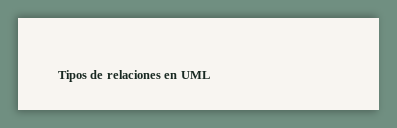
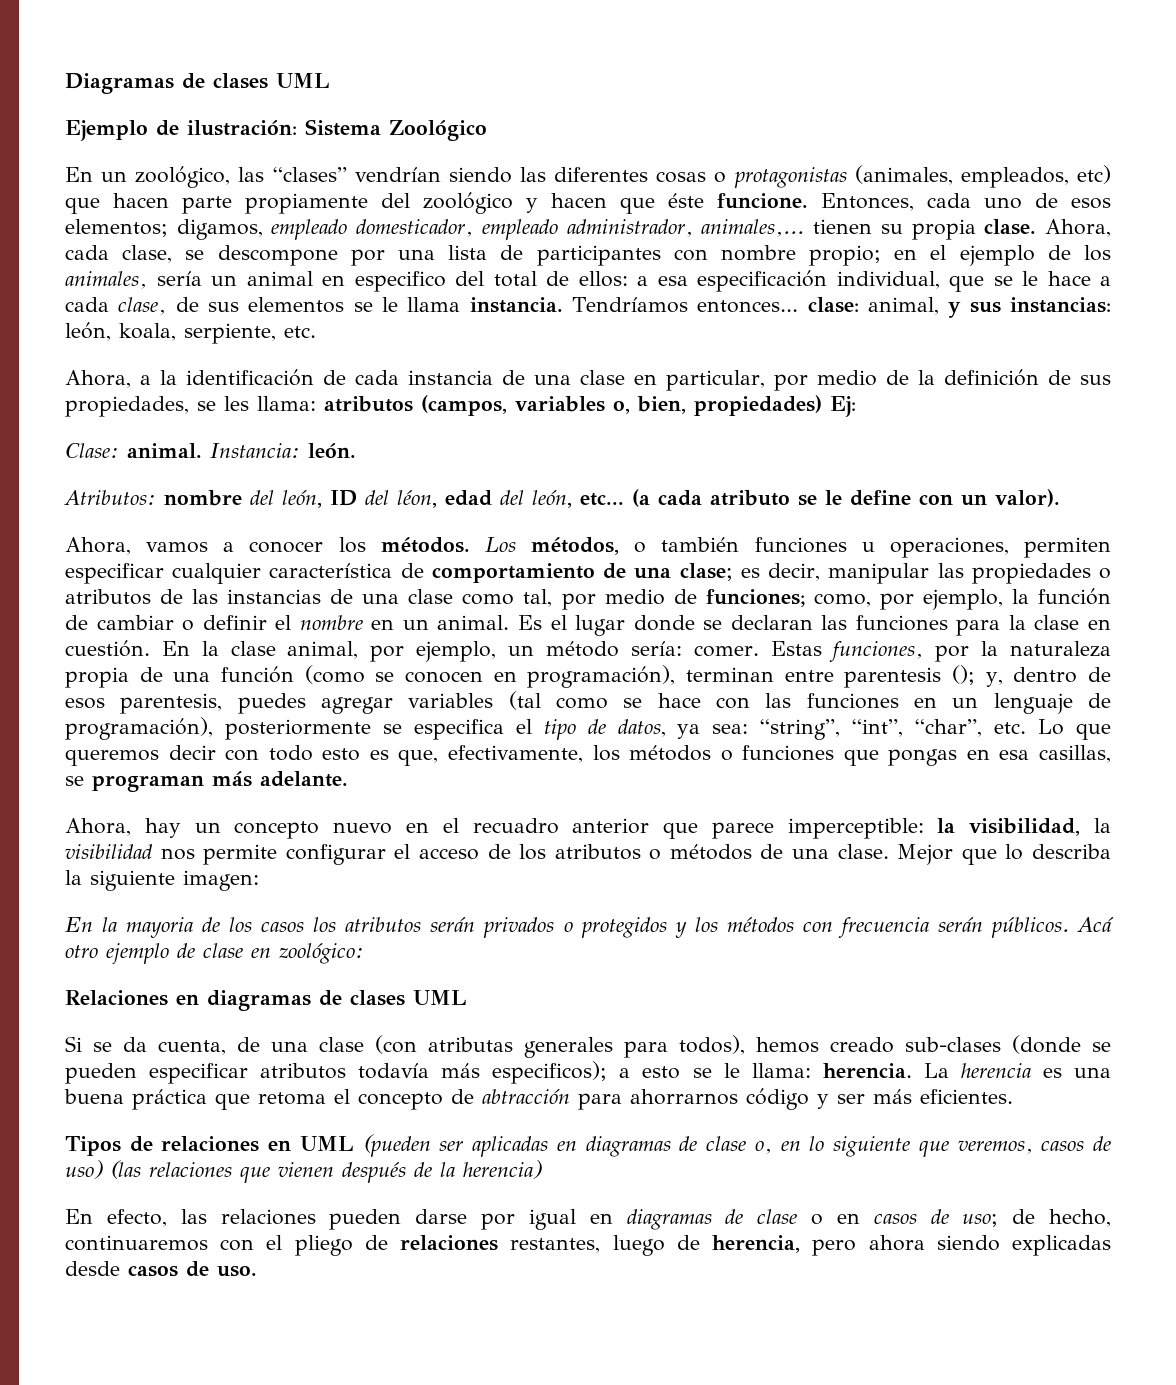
+ Diagramas de clases UML
+ Ejemplo de ilustración: Sistema Zoológico
+ En un zoológico, las “clases” vendrían siendo las diferentes cosas o protagonistas (animales, empleados, etc) que hacen parte propiamente del zoológico y hacen que éste funcione. Entonces, cada uno de esos elementos; digamos, empleado domesticador, empleado administrador, animales,... tienen su propia clase. Ahora, cada clase, se descompone por una lista de participantes con nombre propio; en el ejemplo de los animales, sería un animal en especifico del total de ellos: a esa especificación individual, que se le hace a cada clase, de sus elementos se le llama instancia. Tendríamos entonces... clase: animal, y sus instancias: león, koala, serpiente, etc.
+ Ahora, a la identificación de cada instancia de una clase en particular, por medio de la definición de sus propiedades, se les llama: atributos (campos, variables o, bien, propiedades) Ej:
+ Clase: animal. Instancia: león.
+ Atributos: nombre del león, ID del léon, edad del león, etc... (a cada atributo se le define con un valor).
+ Ahora, vamos a conocer los métodos. Los métodos, o también funciones u operaciones, permiten especificar cualquier característica de comportamiento de una clase; es decir, manipular las propiedades o atributos de las instancias de una clase como tal, por medio de funciones; como, por ejemplo, la función de cambiar o definir el nombre en un animal. Es el lugar donde se declaran las funciones para la clase en cuestión. En la clase animal, por ejemplo, un método sería: comer. Estas funciones, por la naturaleza propia de una función (como se conocen en programación), terminan entre parentesis (); y, dentro de esos parentesis, puedes agregar variables (tal como se hace con las funciones en un lenguaje de programación), posteriormente se especifica el tipo de datos, ya sea: “string”, “int”, “char”, etc. Lo que queremos decir con todo esto es que, efectivamente, los métodos o funciones que pongas en esa casillas, se programan más adelante.
+ Ahora, hay un concepto nuevo en el recuadro anterior que parece imperceptible: la visibilidad, la visibilidad nos permite configurar el acceso de los atributos o métodos de una clase. Mejor que lo describa la siguiente imagen:
+ En la mayoria de los casos los atributos serán privados o protegidos y los métodos con frecuencia serán públicos. Acá otro ejemplo de clase en zoológico:
+ Relaciones en diagramas de clases UML
+ Si se da cuenta, de una clase (con atributas generales para todos), hemos creado sub-clases (donde se pueden especificar atributos todavía más especificos); a esto se le llama: herencia. La herencia es una buena práctica que retoma el concepto de abtracción para ahorrarnos código y ser más eficientes.
- Tipos de relaciones en UML
+ Tipos de relaciones en UML (pueden ser aplicadas en diagramas de clase o, en lo siguiente que veremos, casos de uso) (las relaciones que vienen después de la herencia)
+ En efecto, las relaciones pueden darse por igual en diagramas de clase o en casos de uso; de hecho, continuaremos con el pliego de relaciones restantes, luego de herencia, pero ahora siendo explicadas desde casos de uso.

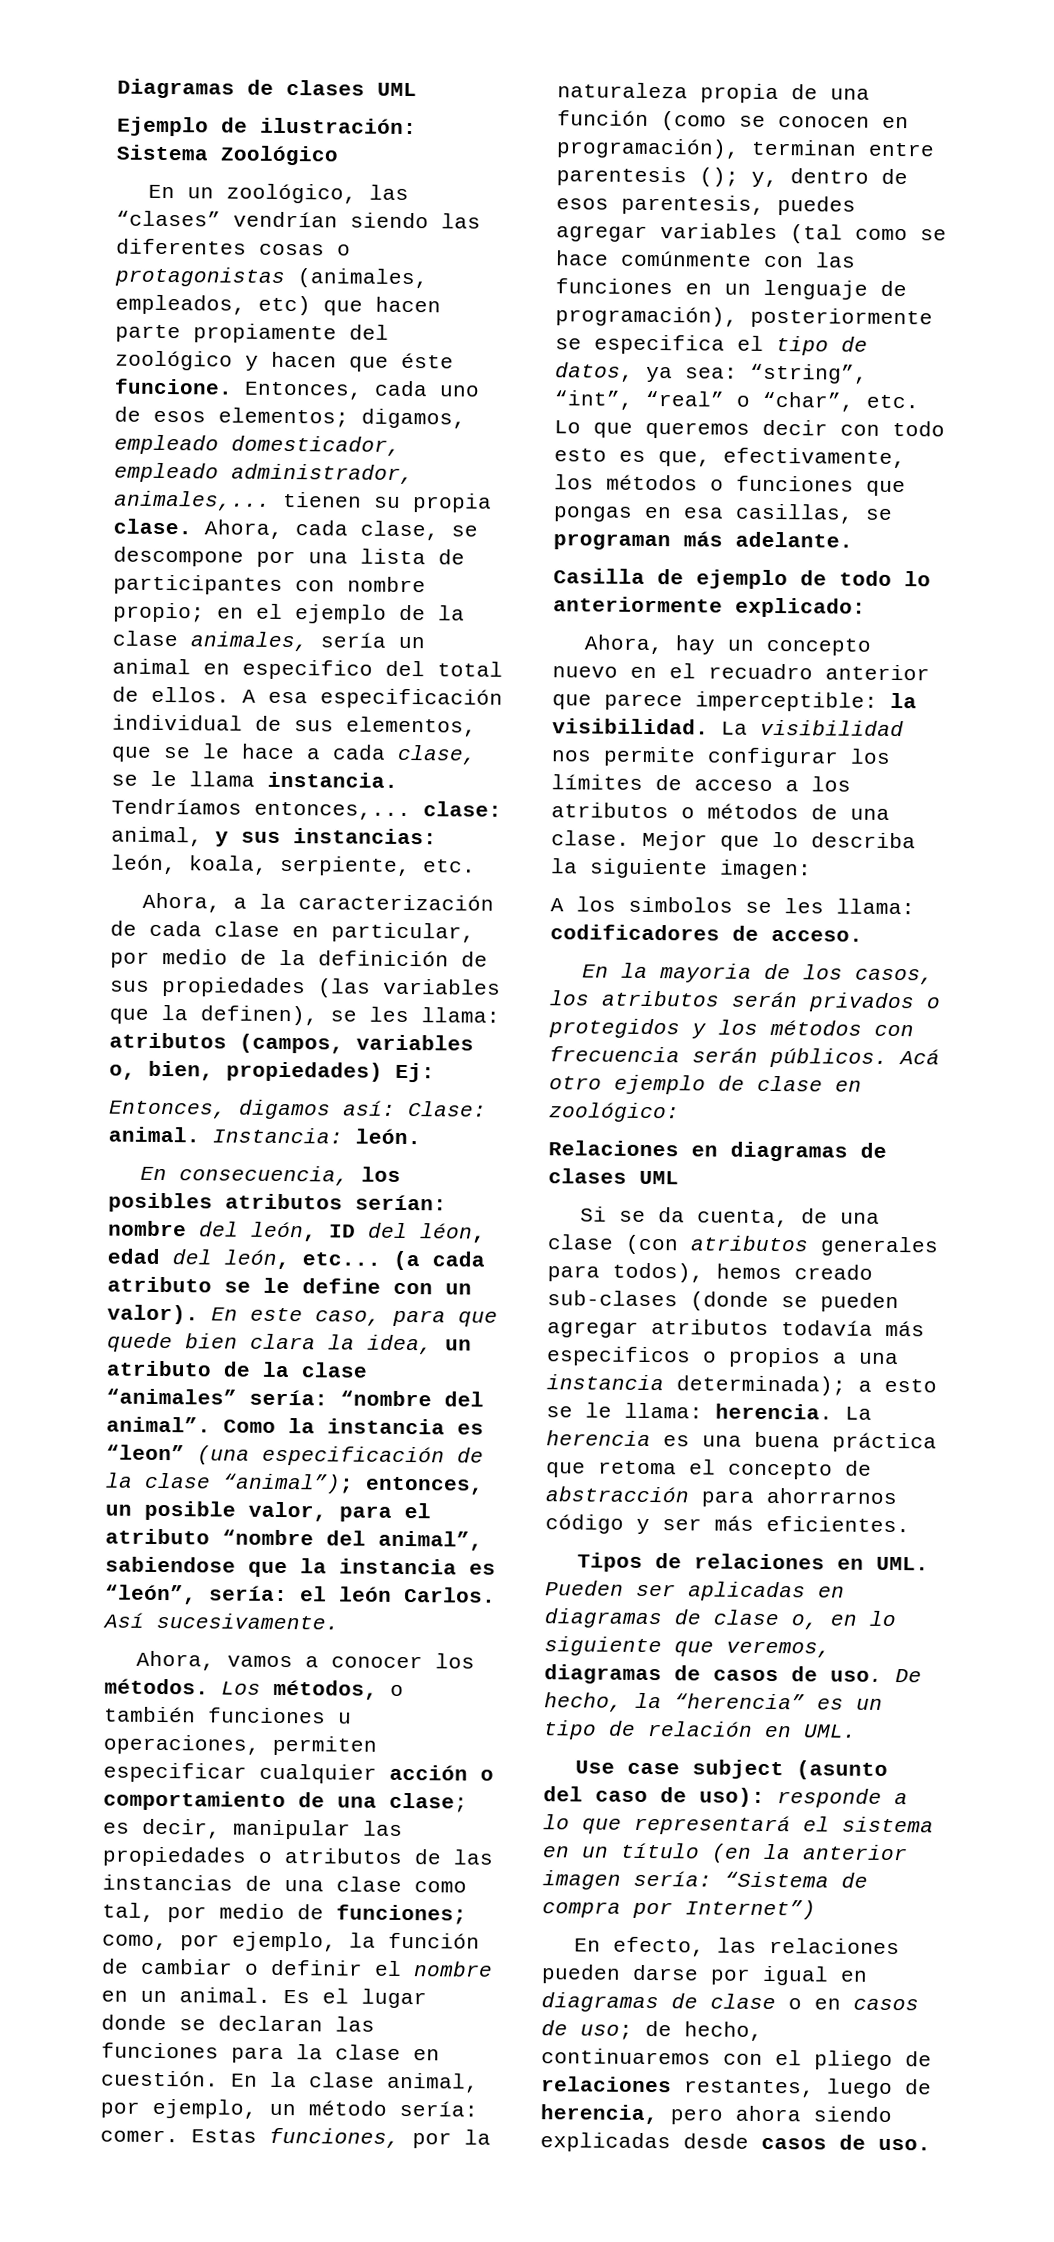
- Ahora, cada clase, se descompone por una lista de participantes con nombre propio; en el ejemplo de los animales, sería un animal en especifico del total de ellos: a esa especificación individual, que se le hace a cada clase, de sus elementos se le llama instancia.
+ Ahora, cada clase, se descompone por una lista de participantes con nombre propio; en el ejemplo de la clase animales, sería un animal en especifico del total de ellos. A esa especificación individual de sus elementos, que se le hace a cada clase, se le llama instancia.
- Tendríamos entonces... clase: animal, y sus instancias: león, koala, serpiente, etc.
+ Tendríamos entonces,... clase: animal, y sus instancias: león, koala, serpiente, etc.
- Ahora, a la identificación de cada instancia de una clase en particular, por medio de la definición de sus propiedades, se les llama: atributos (campos, variables o, bien, propiedades) Ej:
+ Ahora, a la caracterización de cada clase en particular, por medio de la definición de sus propiedades (las variables que la definen), se les llama: atributos (campos, variables o, bien, propiedades) Ej:
- Clase: animal.
+ Entonces, digamos así: Clase: animal.
- Atributos: nombre del león, ID del léon, edad del león, etc...
+ En consecuencia, los posibles atributos serían: nombre del león, ID del léon, edad del león, etc...
+ En este caso, para que quede bien clara la idea, un atributo de la clase “animales” sería: “nombre del animal”. Como la instancia es “leon” (una especificación de la clase “animal”); entonces, un posible valor, para el atributo “nombre del animal”, sabiendose que la instancia es “león”, sería: el león Carlos. Así sucesivamente.
- Los métodos, o también funciones u operaciones, permiten especificar cualquier característica de comportamiento de una clase; es decir, manipular las propiedades o atributos de las instancias de una clase como tal, por medio de funciones; como, por ejemplo, la función de cambiar o definir el nombre en un animal.
+ Los métodos, o también funciones u operaciones, permiten especificar cualquier acción o comportamiento de una clase; es decir, manipular las propiedades o atributos de las instancias de una clase como tal, por medio de funciones; como, por ejemplo, la función de cambiar o definir el nombre en un animal.
- y, dentro de esos parentesis, puedes agregar variables (tal como se hace con las funciones en un lenguaje de programación), posteriormente se especifica el tipo de datos, ya sea:
+ y, dentro de esos parentesis, puedes agregar variables (tal como se hace comúnmente con las funciones en un lenguaje de programación), posteriormente se especifica el tipo de datos, ya sea:
- “string”, “int”, “char”, etc. Lo que queremos decir con todo esto es que, efectivamente, los métodos o funciones que pongas en esa casillas, se programan más adelante.
+ “string”, “int”, “real” o “char”, etc. Lo que queremos decir con todo esto es que, efectivamente, los métodos o funciones que pongas en esa casillas, se programan más adelante.
+ Casilla de ejemplo de todo lo anteriormente explicado:
- Ahora, hay un concepto nuevo en el recuadro anterior que parece imperceptible: la visibilidad, la visibilidad nos permite configurar el acceso de los atributos o métodos de una clase.
+ Ahora, hay un concepto nuevo en el recuadro anterior que parece imperceptible: la visibilidad. La visibilidad nos permite configurar los límites de acceso a los atributos o métodos de una clase.
+ A los simbolos se les llama: codificadores de acceso.
- En la mayoria de los casos los atributos serán privados o protegidos y los métodos con frecuencia serán públicos.
+ En la mayoria de los casos, los atributos serán privados o protegidos y los métodos con frecuencia serán públicos.
- Si se da cuenta, de una clase (con atributas generales para todos), hemos creado sub-clases (donde se pueden especificar atributos todavía más especificos); a esto se le llama: herencia.
+ Si se da cuenta, de una clase (con atributos generales para todos), hemos creado sub-clases (donde se pueden agregar atributos todavía más especificos o propios a una instancia determinada); a esto se le llama: herencia.
- La herencia es una buena práctica que retoma el concepto de abtracción para ahorrarnos código y ser más eficientes.
+ La herencia es una buena práctica que retoma el concepto de abstracción para ahorrarnos código y ser más eficientes.
- Tipos de relaciones en UML (pueden ser aplicadas en diagramas de clase o, en lo siguiente que veremos, casos de uso) (las relaciones que vienen después de la herencia)
+ Tipos de relaciones en UML. Pueden ser aplicadas en diagramas de clase o, en lo siguiente que veremos, diagramas de casos de uso. De hecho, la “herencia” es un tipo de relación en UML.
+ Use case subject (asunto del caso de uso): responde a lo que representará el sistema en un título (en la anterior imagen sería: “Sistema de compra por Internet”)

